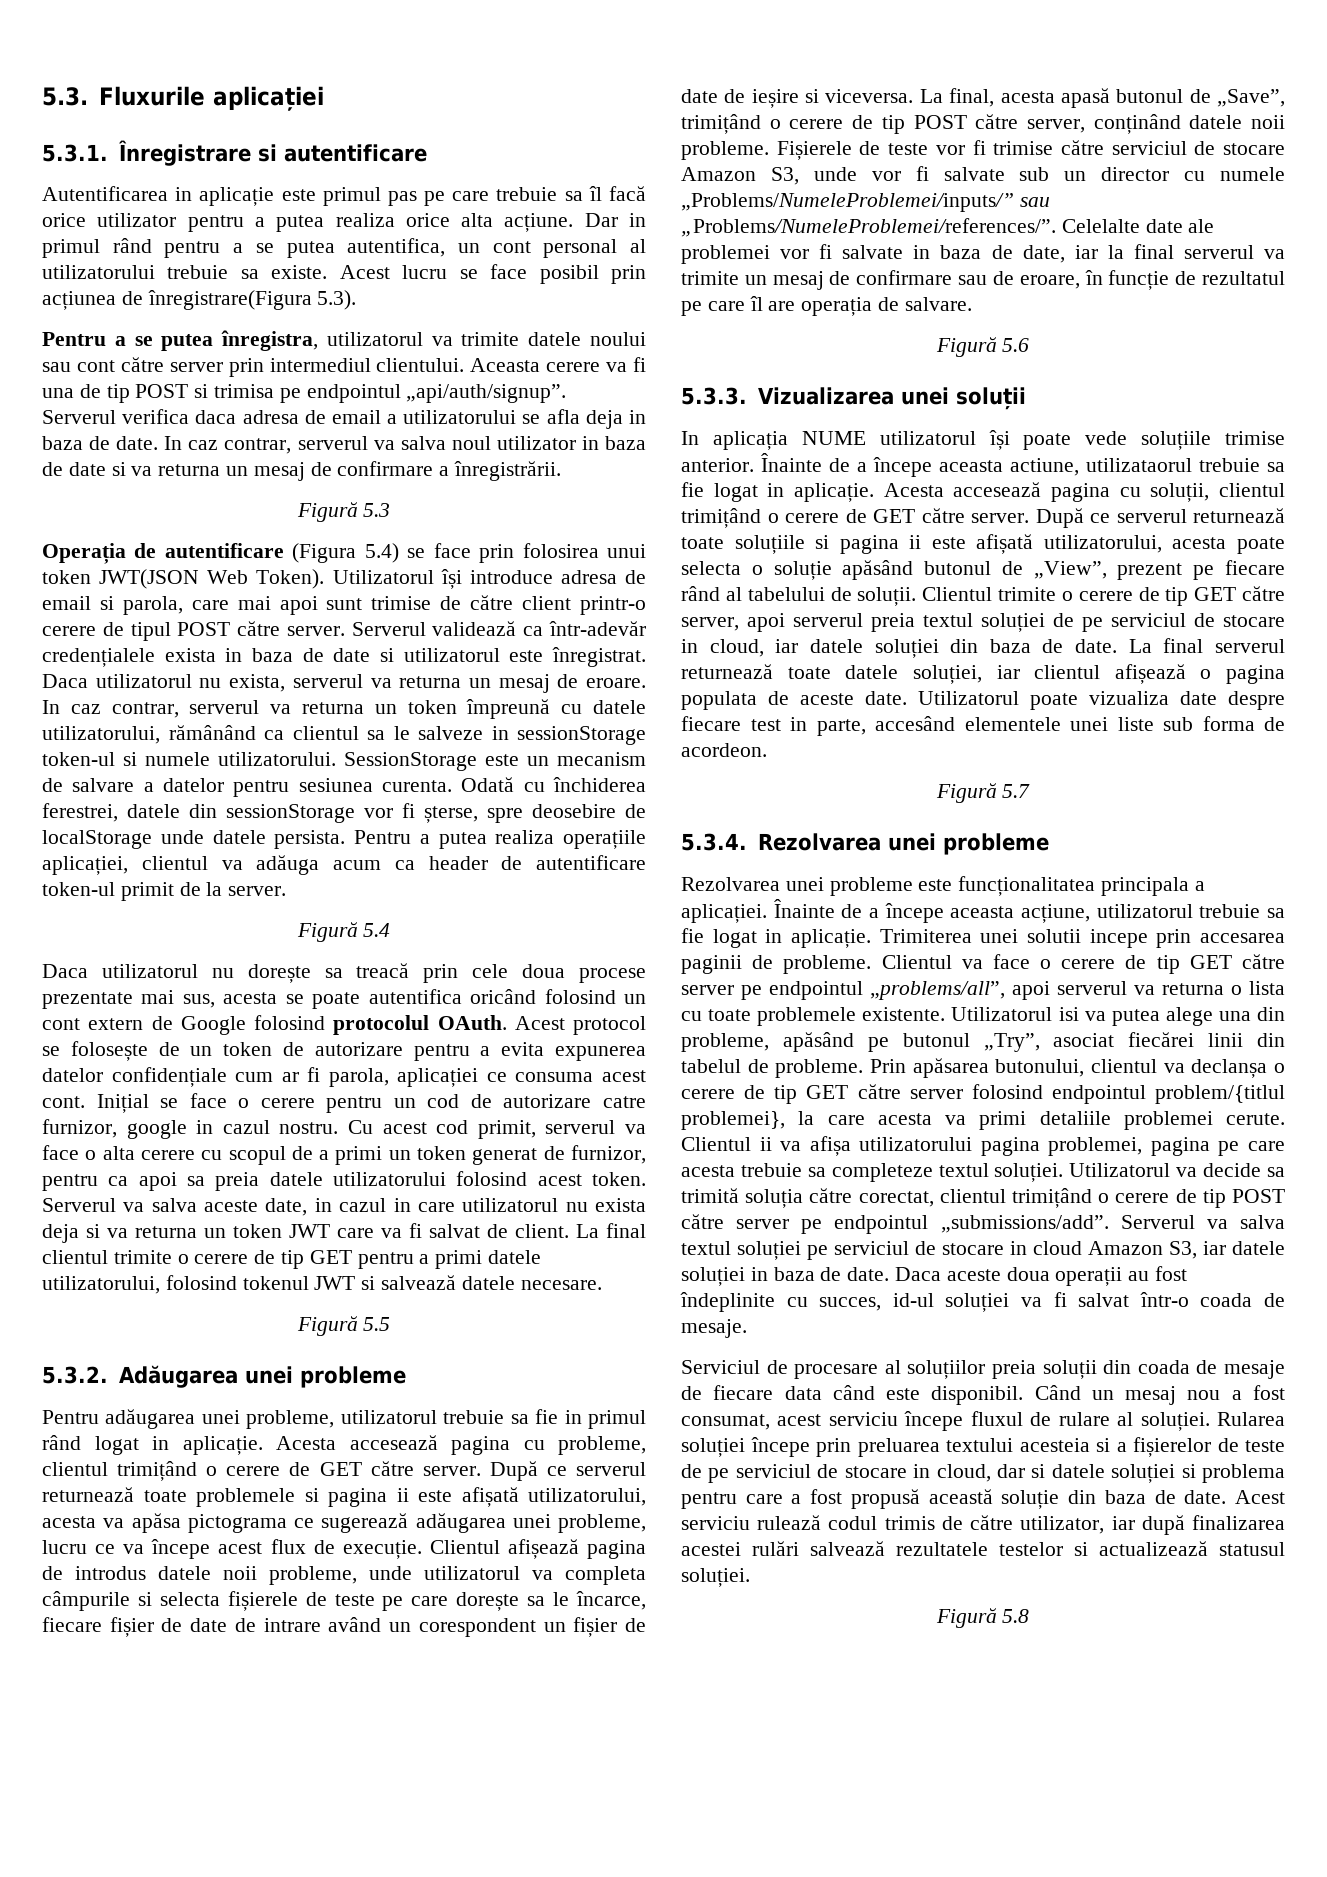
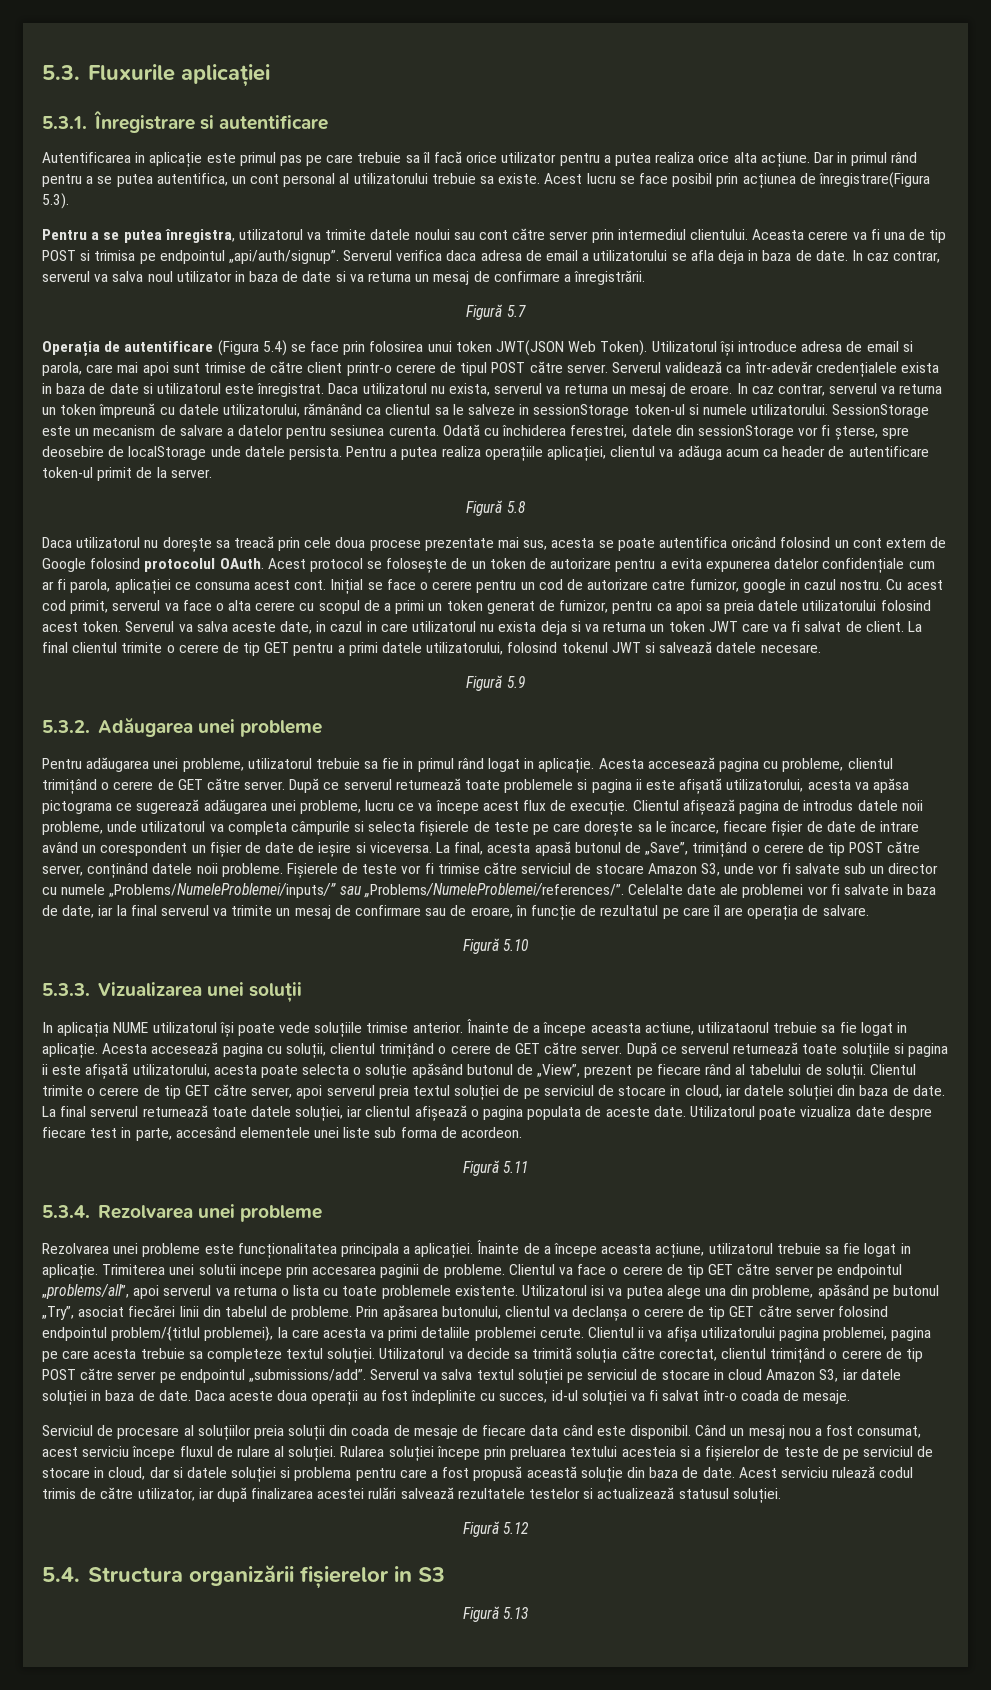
- Figură 5.3
+ Figură 5.7
- Figură 5.4
+ Figură 5.8
- Figură 5.5
+ Figură 5.9
- Figură 5.6
+ Figură 5.10
- Figură 5.7
+ Figură 5.11
- Figură 5.8
+ Figură 5.12
+ 5.4. Structura organizării fișierelor in S3
+ Figură 5.13

